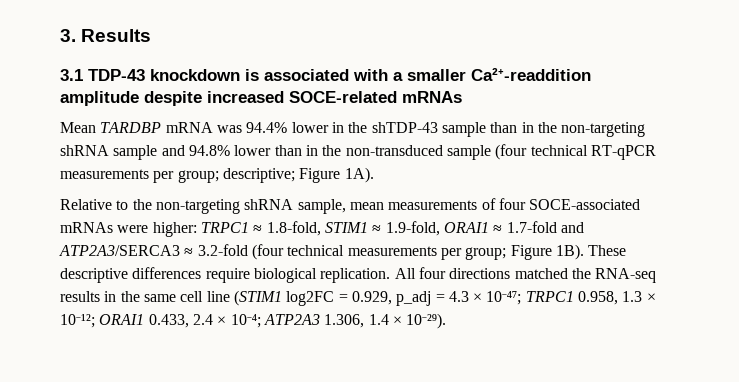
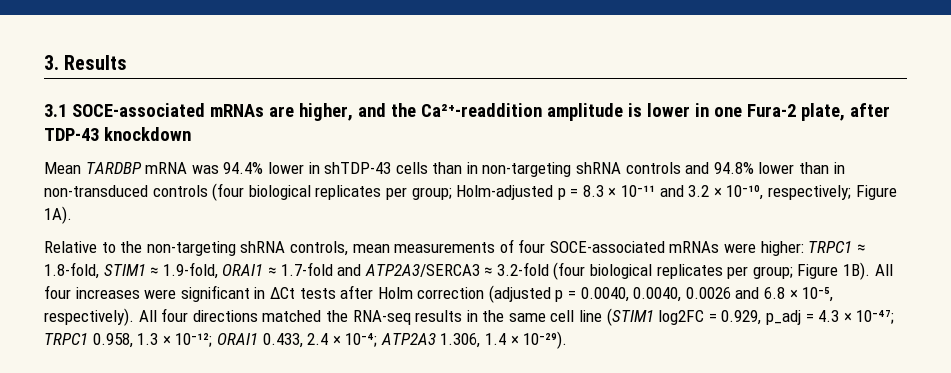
- 3.1 TDP-43 knockdown is associated with a smaller Ca²⁺-readdition amplitude despite increased SOCE-related mRNAs
+ 3.1 SOCE-associated mRNAs are higher, and the Ca²⁺-readdition amplitude is lower in one Fura-2 plate, after TDP-43 knockdown
- Mean TARDBP mRNA was 94.4% lower in the shTDP-43 sample than in the non-targeting shRNA sample and 94.8% lower than in the non-transduced sample (four technical RT-qPCR measurements per group; descriptive; Figure 1A).
+ Mean TARDBP mRNA was 94.4% lower in shTDP-43 cells than in non-targeting shRNA controls and 94.8% lower than in non-transduced controls (four biological replicates per group; Holm-adjusted p = 8.3 × 10⁻¹¹ and 3.2 × 10⁻¹⁰, respectively; Figure 1A).
- Relative to the non-targeting shRNA sample, mean measurements of four SOCE-associated mRNAs were higher: TRPC1 ≈ 1.8-fold, STIM1 ≈ 1.9-fold, ORAI1 ≈ 1.7-fold and ATP2A3/SERCA3 ≈ 3.2-fold (four technical measurements per group; Figure 1B).
+ Relative to the non-targeting shRNA controls, mean measurements of four SOCE-associated mRNAs were higher: TRPC1 ≈ 1.8-fold, STIM1 ≈ 1.9-fold, ORAI1 ≈ 1.7-fold and ATP2A3/SERCA3 ≈ 3.2-fold (four biological replicates per group; Figure 1B).
- These descriptive differences require biological replication.
+ All four increases were significant in ΔCt tests after Holm correction (adjusted p = 0.0040, 0.0040, 0.0026 and 6.8 × 10⁻⁵, respectively).

